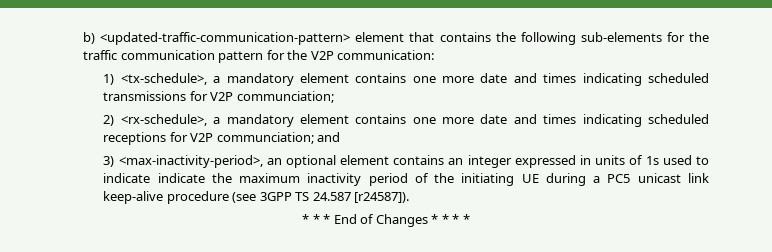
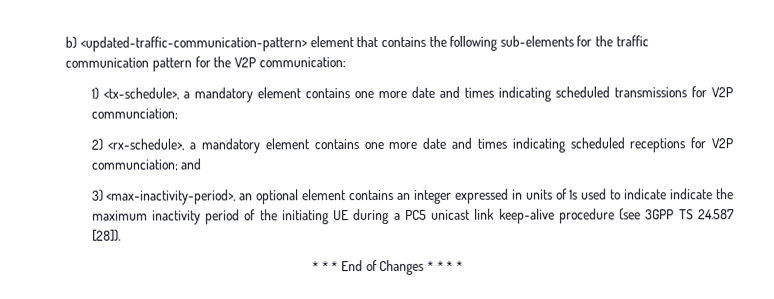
- 3) <max-inactivity-period>, an optional element contains an integer expressed in units of 1s used to indicate indicate the maximum inactivity period of the initiating UE during a PC5 unicast link keep-alive procedure (see 3GPP TS 24.587 [r24587]).
+ 3) <max-inactivity-period>, an optional element contains an integer expressed in units of 1s used to indicate indicate the maximum inactivity period of the initiating UE during a PC5 unicast link keep-alive procedure (see 3GPP TS 24.587 [28]).

